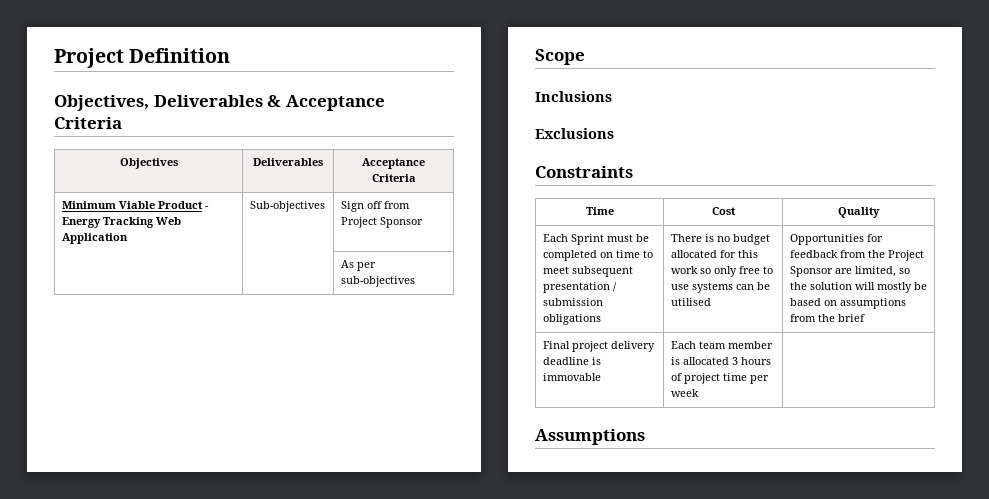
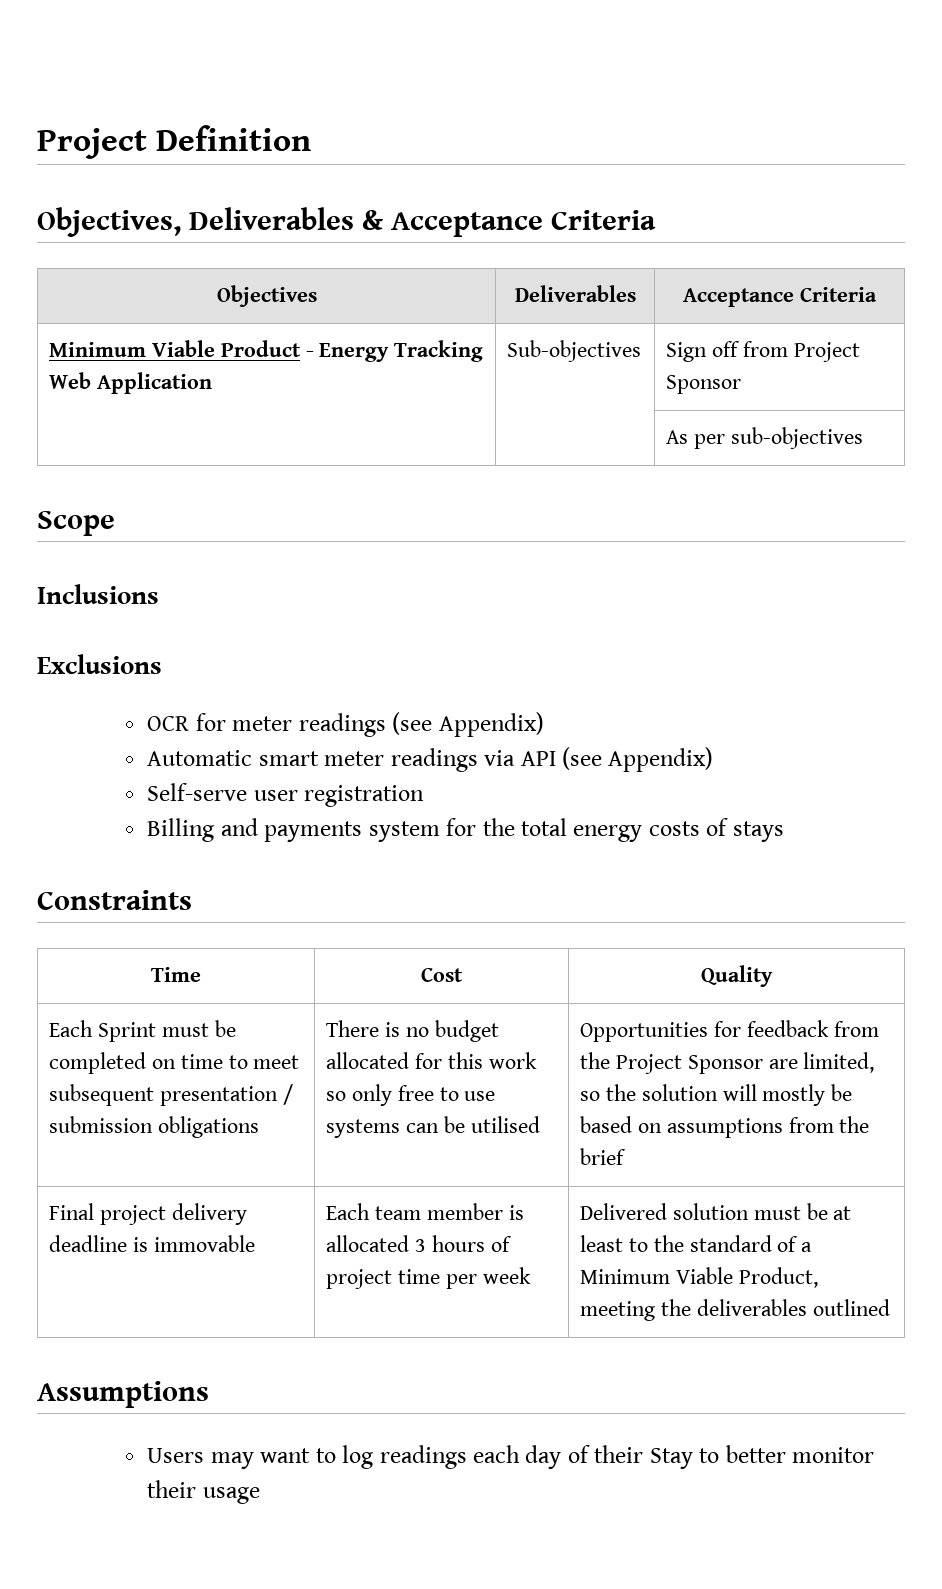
+ OCR for meter readings (see Appendix)
+ Automatic smart meter readings via API (see Appendix)
+ Self-serve user registration
+ Billing and payments system for the total energy costs of stays
- Final project delivery deadline is immovable | Each team member is allocated 3 hours of project time per week |
+ Final project delivery deadline is immovable | Each team member is allocated 3 hours of project time per week | Delivered solution must be at least to the standard of a Minimum Viable Product, meeting the deliverables outlined
  Assumptions
+ Users may want to log readings each day of their Stay to better monitor their usage

